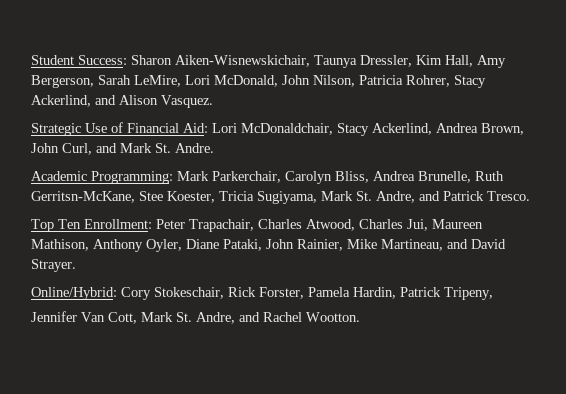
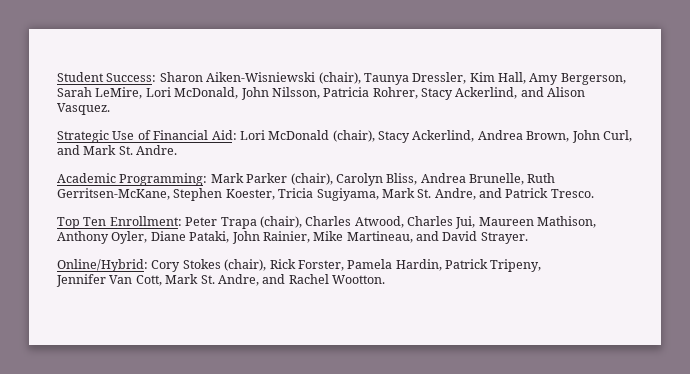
- Student Success: Sharon Aiken-Wisnewskichair, Taunya Dressler, Kim Hall, Amy Bergerson, Sarah LeMire, Lori McDonald, John Nilson, Patricia Rohrer, Stacy Ackerlind, and Alison Vasquez.
+ Student Success: Sharon Aiken-Wisniewski (chair), Taunya Dressler, Kim Hall, Amy Bergerson, Sarah LeMire, Lori McDonald, John Nilsson, Patricia Rohrer, Stacy Ackerlind, and Alison Vasquez.
- Strategic Use of Financial Aid: Lori McDonaldchair, Stacy Ackerlind, Andrea Brown, John Curl, and Mark St. Andre.
+ Strategic Use of Financial Aid: Lori McDonald (chair), Stacy Ackerlind, Andrea Brown, John Curl, and Mark St. Andre.
- Academic Programming: Mark Parkerchair, Carolyn Bliss, Andrea Brunelle, Ruth Gerritsn-McKane, Stee Koester, Tricia Sugiyama, Mark St. Andre, and Patrick Tresco.
+ Academic Programming: Mark Parker (chair), Carolyn Bliss, Andrea Brunelle, Ruth Gerritsen-McKane, Stephen Koester, Tricia Sugiyama, Mark St. Andre, and Patrick Tresco.
- Top Ten Enrollment: Peter Trapachair, Charles Atwood, Charles Jui, Maureen Mathison, Anthony Oyler, Diane Pataki, John Rainier, Mike Martineau, and David Strayer.
+ Top Ten Enrollment: Peter Trapa (chair), Charles Atwood, Charles Jui, Maureen Mathison, Anthony Oyler, Diane Pataki, John Rainier, Mike Martineau, and David Strayer.
- Online/Hybrid: Cory Stokeschair, Rick Forster, Pamela Hardin, Patrick Tripeny,
+ Online/Hybrid: Cory Stokes (chair), Rick Forster, Pamela Hardin, Patrick Tripeny,

